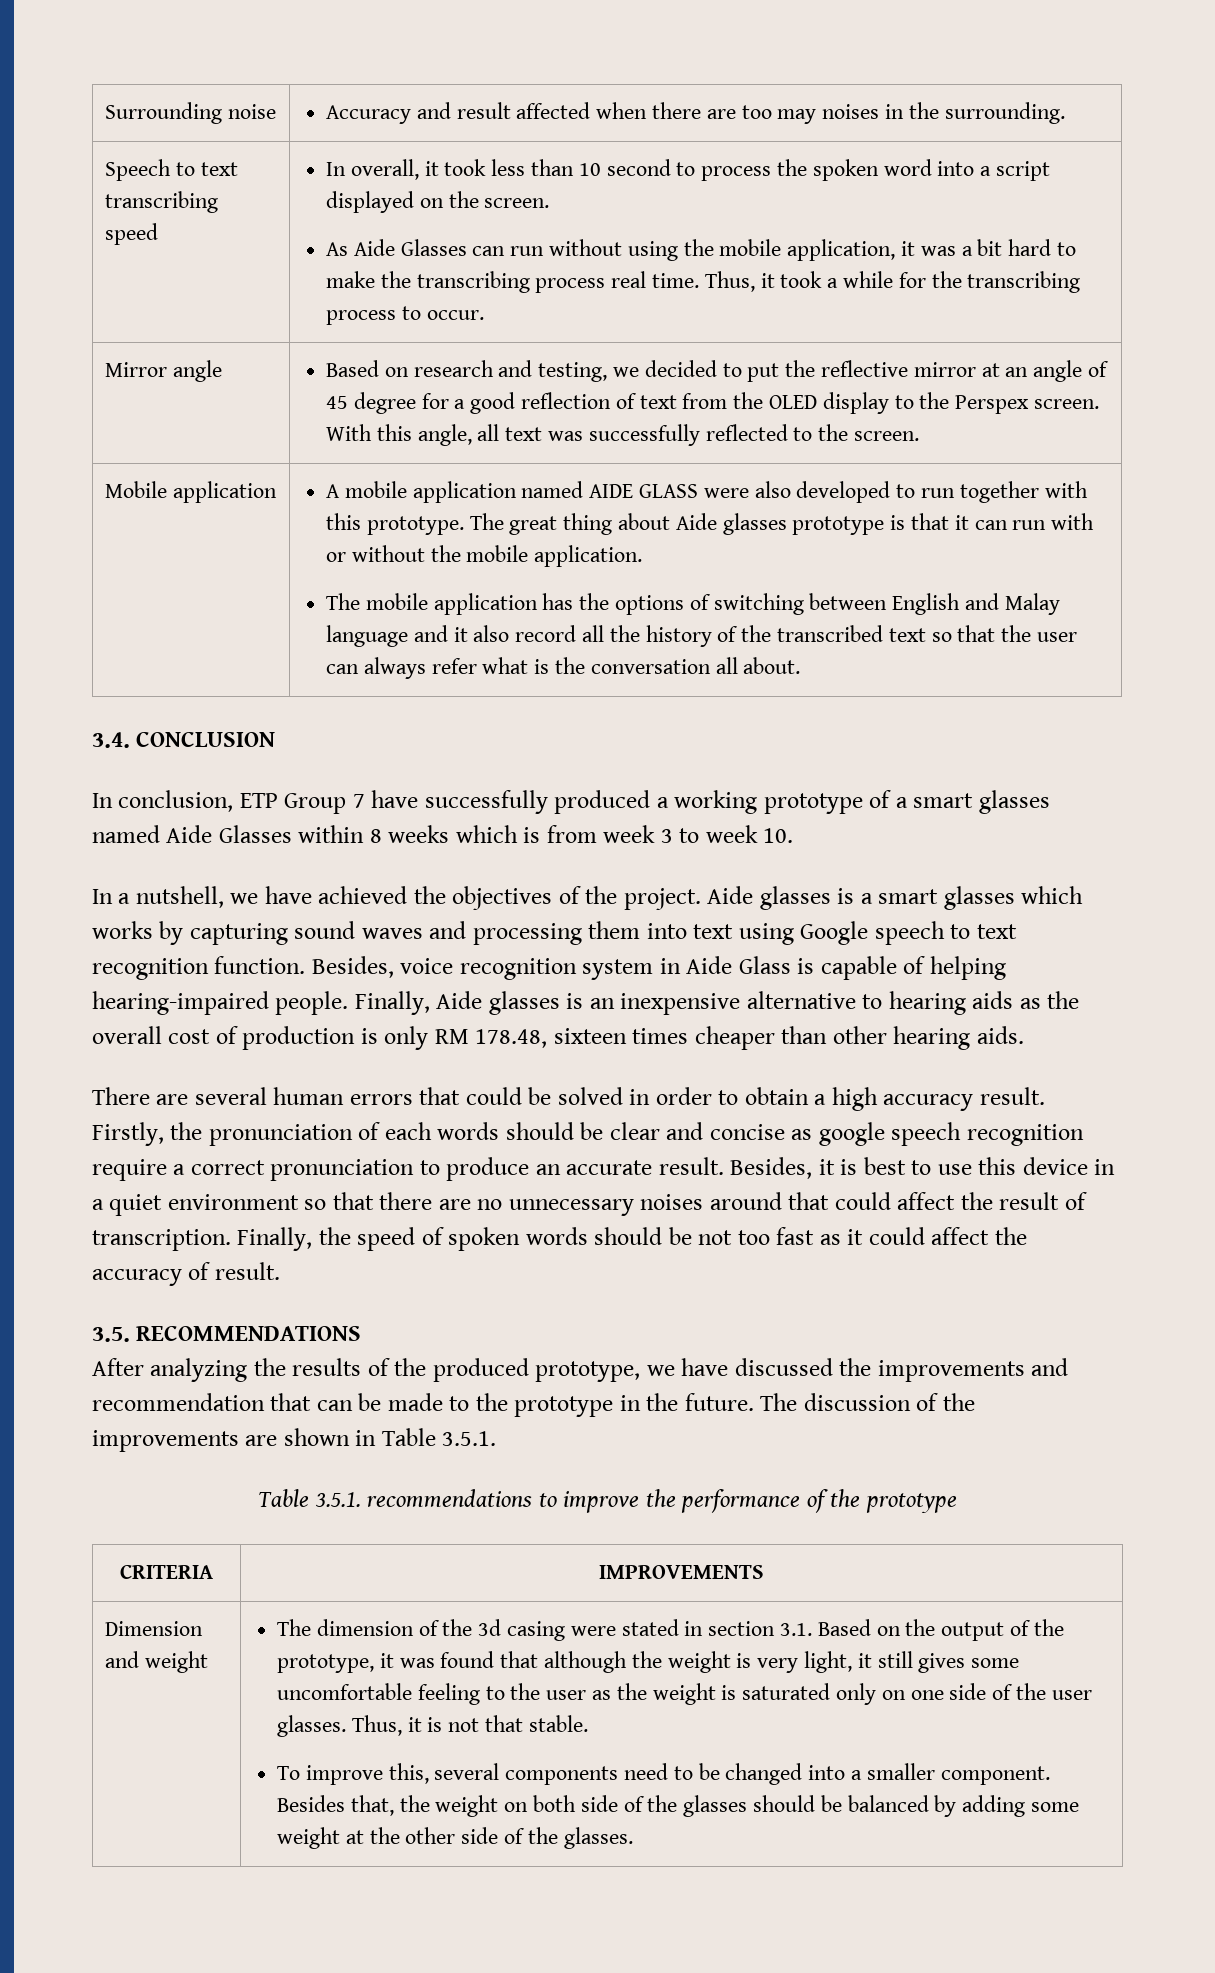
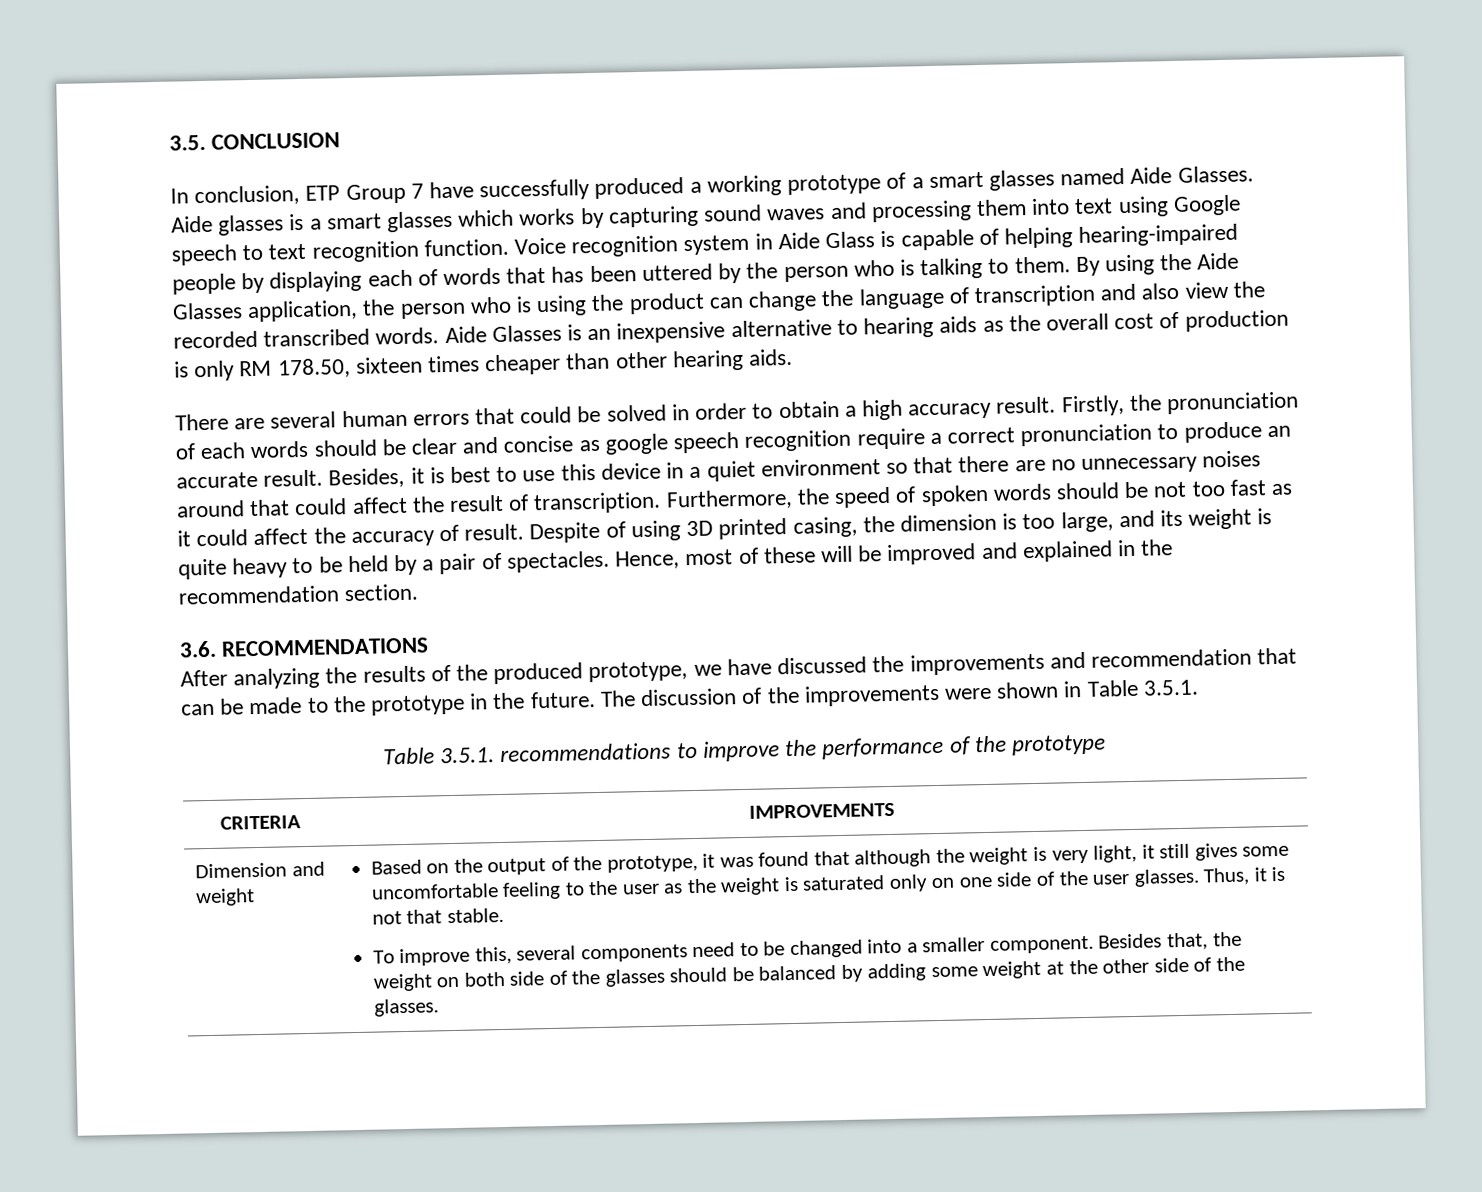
- Surrounding noise | Accuracy and result affected when there are too may noises in the surrounding.
- Speech to text transcribing speed | In overall, it took less than 10 second to process the spoken word into a script displayed on the screen.
- As Aide Glasses can run without using the mobile application, it was a bit hard to make the transcribing process real time. Thus, it took a while for the transcribing process to occur.
- Mirror angle | Based on research and testing, we decided to put the reflective mirror at an angle of 45 degree for a good reflection of text from the OLED display to the Perspex screen. With this angle, all text was successfully reflected to the screen.
- Mobile application | A mobile application named AIDE GLASS were also developed to run together with this prototype. The great thing about Aide glasses prototype is that it can run with or without the mobile application.
- The mobile application has the options of switching between English and Malay language and it also record all the history of the transcribed text so that the user can always refer what is the conversation all about.
- 3.4. CONCLUSION
+ 3.5. CONCLUSION
- In conclusion, ETP Group 7 have successfully produced a working prototype of a smart glasses named Aide Glasses within 8 weeks which is from week 3 to week 10.
- In a nutshell, we have achieved the objectives of the project.
+ In conclusion, ETP Group 7 have successfully produced a working prototype of a smart glasses named Aide Glasses.
- Besides, voice recognition system in Aide Glass is capable of helping hearing-impaired people. Finally, Aide glasses is an inexpensive alternative to hearing aids as the overall cost of production is only RM 178.48, sixteen times cheaper than other hearing aids.
+ Voice recognition system in Aide Glass is capable of helping hearing-impaired people by displaying each of words that has been uttered by the person who is talking to them. By using the Aide Glasses application, the person who is using the product can change the language of transcription and also view the recorded transcribed words. Aide Glasses is an inexpensive alternative to hearing aids as the overall cost of production is only RM 178.50, sixteen times cheaper than other hearing aids.
- Finally, the speed of spoken words should be not too fast as it could affect the accuracy of result.
- 3.5. RECOMMENDATIONS
+ Furthermore, the speed of spoken words should be not too fast as it could affect the accuracy of result. Despite of using 3D printed casing, the dimension is too large, and its weight is quite heavy to be held by a pair of spectacles. Hence, most of these will be improved and explained in the recommendation section.
+ 3.6. RECOMMENDATIONS
- The discussion of the improvements are shown in Table 3.5.1.
+ The discussion of the improvements were shown in Table 3.5.1.
- The dimension of the 3d casing were stated in section 3.1. Based on the output of the prototype, it was found that although the weight is very light, it still gives some uncomfortable feeling to the user as the weight is saturated only on one side of the user glasses.
+ Based on the output of the prototype, it was found that although the weight is very light, it still gives some uncomfortable feeling to the user as the weight is saturated only on one side of the user glasses.

